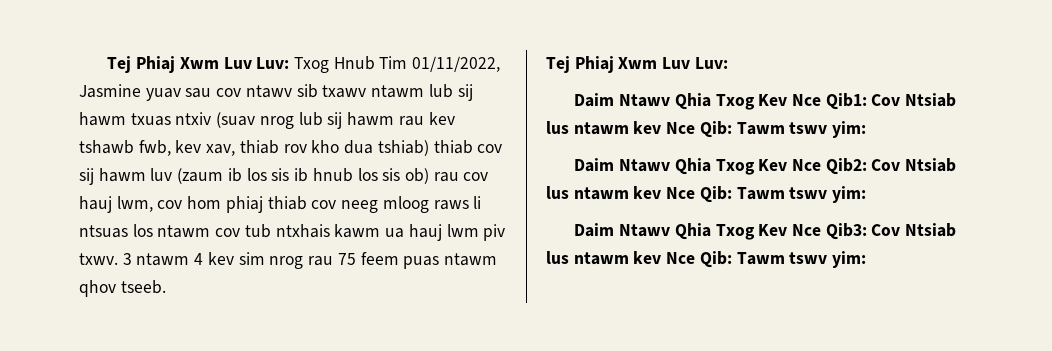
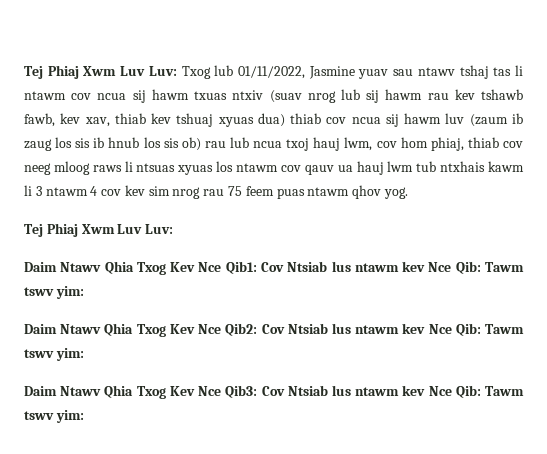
- Txog Hnub Tim 01/11/2022, Jasmine yuav sau cov ntawv sib txawv ntawm lub sij hawm txuas ntxiv (suav nrog lub sij hawm rau kev tshawb fwb, kev xav, thiab rov kho dua tshiab) thiab cov sij hawm luv (zaum ib los sis ib hnub los sis ob) rau cov hauj lwm, cov hom phiaj thiab cov neeg mloog raws li ntsuas los ntawm cov tub ntxhais kawm ua hauj lwm piv txwv. 3 ntawm 4 kev sim nrog rau 75 feem puas ntawm qhov tseeb.
+ Txog lub 01/11/2022, Jasmine yuav sau ntawv tshaj tas li ntawm cov ncua sij hawm txuas ntxiv (suav nrog lub sij hawm rau kev tshawb fawb, kev xav, thiab kev tshuaj xyuas dua) thiab cov ncua sij hawm luv (zaum ib zaug los sis ib hnub los sis ob) rau lub ncua txoj hauj lwm, cov hom phiaj, thiab cov neeg mloog raws li ntsuas xyuas los ntawm cov qauv ua hauj lwm tub ntxhais kawm li 3 ntawm 4 cov kev sim nrog rau 75 feem puas ntawm qhov yog.

